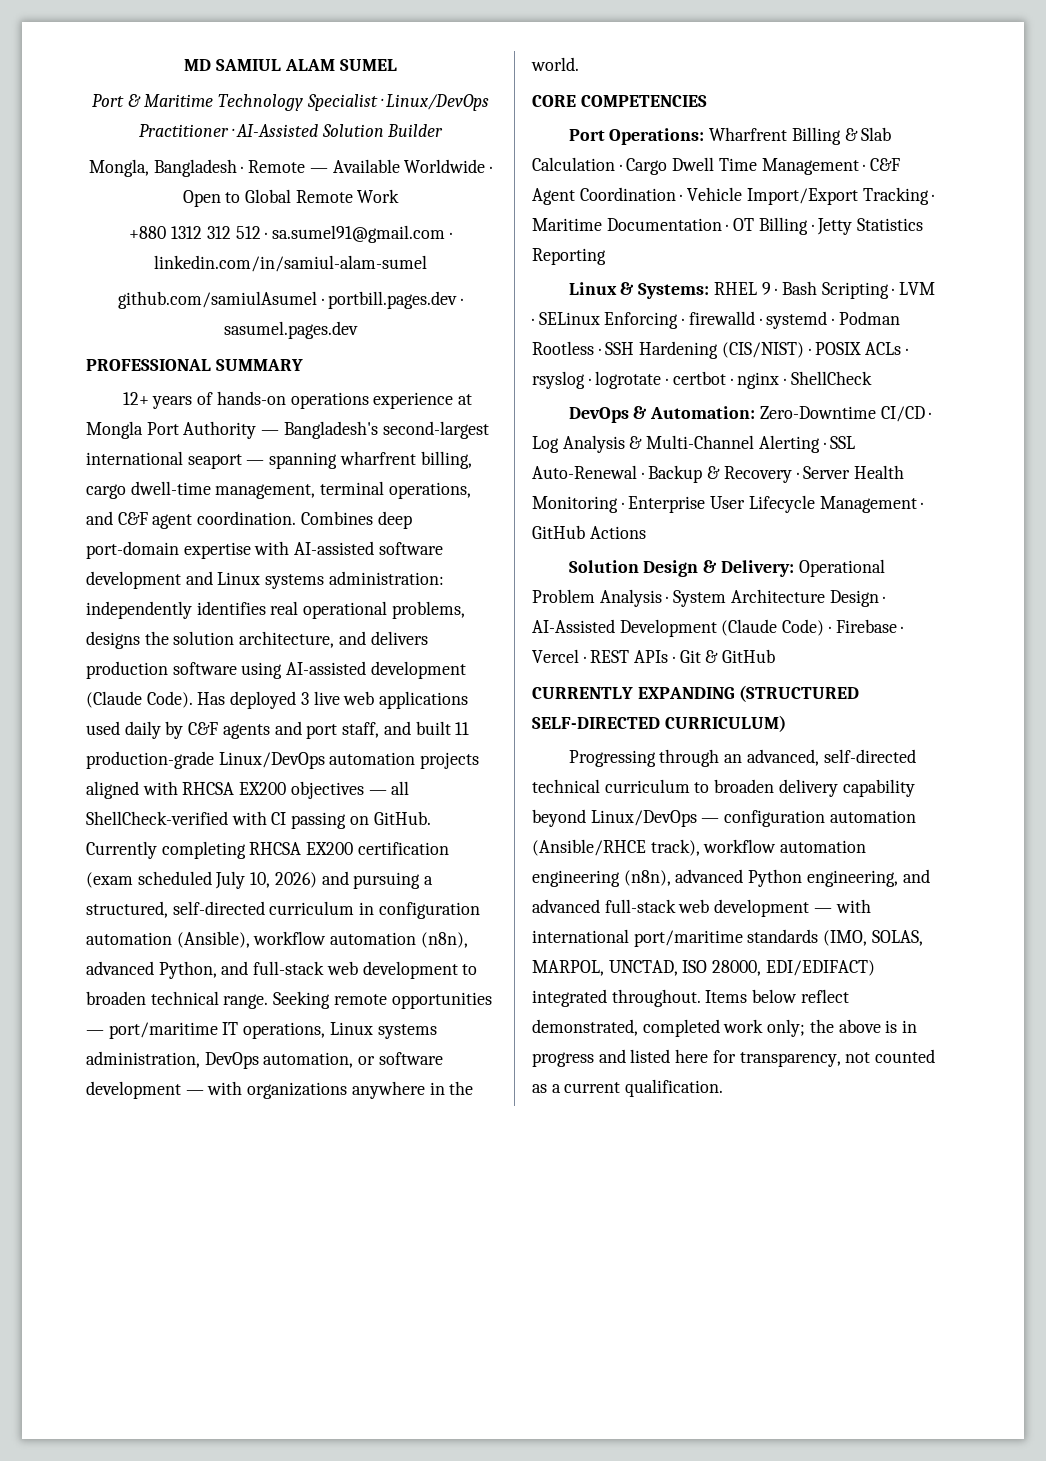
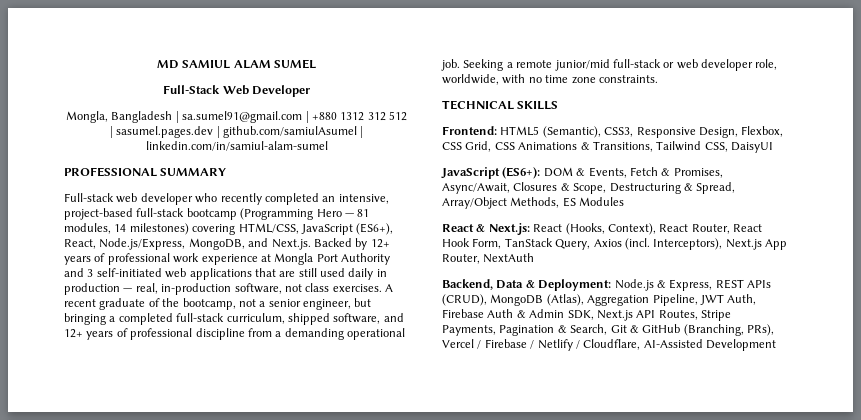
- Port & Maritime Technology Specialist · Linux/DevOps Practitioner · AI-Assisted Solution Builder
- Mongla, Bangladesh · Remote — Available Worldwide · Open to Global Remote Work
- +880 1312 312 512 · sa.sumel91@gmail.com · linkedin.com/in/samiul-alam-sumel
- github.com/samiulAsumel · portbill.pages.dev · sasumel.pages.dev
+ Full-Stack Web Developer
+ Mongla, Bangladesh | sa.sumel91@gmail.com | +880 1312 312 512 | sasumel.pages.dev | github.com/samiulAsumel | linkedin.com/in/samiul-alam-sumel
  PROFESSIONAL SUMMARY
- 12+ years of hands-on operations experience at Mongla Port Authority — Bangladesh's second-largest international seaport — spanning wharfrent billing, cargo dwell-time management, terminal operations, and C&F agent coordination. Combines deep port-domain expertise with AI-assisted software development and Linux systems administration: independently identifies real operational problems, designs the solution architecture, and delivers production software using AI-assisted development (Claude Code). Has deployed 3 live web applications used daily by C&F agents and port staff, and built 11 production-grade Linux/DevOps automation projects aligned with RHCSA EX200 objectives — all ShellCheck-verified with CI passing on GitHub. Currently completing RHCSA EX200 certification (exam scheduled July 10, 2026) and pursuing a structured, self-directed curriculum in configuration automation (Ansible), workflow automation (n8n), advanced Python, and full-stack web development to broaden technical range. Seeking remote opportunities — port/maritime IT operations, Linux systems administration, DevOps automation, or software development — with organizations anywhere in the world.
- CORE COMPETENCIES
- Port Operations: Wharfrent Billing & Slab Calculation · Cargo Dwell Time Management · C&F Agent Coordination · Vehicle Import/Export Tracking · Maritime Documentation · OT Billing · Jetty Statistics Reporting
- Linux & Systems: RHEL 9 · Bash Scripting · LVM · SELinux Enforcing · firewalld · systemd · Podman Rootless · SSH Hardening (CIS/NIST) · POSIX ACLs · rsyslog · logrotate · certbot · nginx · ShellCheck
- DevOps & Automation: Zero-Downtime CI/CD · Log Analysis & Multi-Channel Alerting · SSL Auto-Renewal · Backup & Recovery · Server Health Monitoring · Enterprise User Lifecycle Management · GitHub Actions
- Solution Design & Delivery: Operational Problem Analysis · System Architecture Design · AI-Assisted Development (Claude Code) · Firebase · Vercel · REST APIs · Git & GitHub
- CURRENTLY EXPANDING (STRUCTURED SELF-DIRECTED CURRICULUM)
- Progressing through an advanced, self-directed technical curriculum to broaden delivery capability beyond Linux/DevOps — configuration automation (Ansible/RHCE track), workflow automation engineering (n8n), advanced Python engineering, and advanced full-stack web development — with international port/maritime standards (IMO, SOLAS, MARPOL, UNCTAD, ISO 28000, EDI/EDIFACT) integrated throughout. Items below reflect demonstrated, completed work only; the above is in progress and listed here for transparency, not counted as a current qualification.
+ Full-stack web developer who recently completed an intensive, project-based full-stack bootcamp (Programming Hero — 81 modules, 14 milestones) covering HTML/CSS, JavaScript (ES6+), React, Node.js/Express, MongoDB, and Next.js. Backed by 12+ years of professional work experience at Mongla Port Authority and 3 self-initiated web applications that are still used daily in production — real, in-production software, not class exercises. A recent graduate of the bootcamp, not a senior engineer, but bringing a completed full-stack curriculum, shipped software, and 12+ years of professional discipline from a demanding operational job. Seeking a remote junior/mid full-stack or web developer role, worldwide, with no time zone constraints.
+ TECHNICAL SKILLS
+ Frontend: HTML5 (Semantic), CSS3, Responsive Design, Flexbox, CSS Grid, CSS Animations & Transitions, Tailwind CSS, DaisyUI
+ JavaScript (ES6+): DOM & Events, Fetch & Promises, Async/Await, Closures & Scope, Destructuring & Spread, Array/Object Methods, ES Modules
+ React & Next.js: React (Hooks, Context), React Router, React Hook Form, TanStack Query, Axios (incl. Interceptors), Next.js App Router, NextAuth
+ Backend, Data & Deployment: Node.js & Express, REST APIs (CRUD), MongoDB (Atlas), Aggregation Pipeline, JWT Auth, Firebase Auth & Admin SDK, Next.js API Routes, Stripe Payments, Pagination & Search, Git & GitHub (Branching, PRs), Vercel / Firebase / Netlify / Cloudflare, AI-Assisted Development

